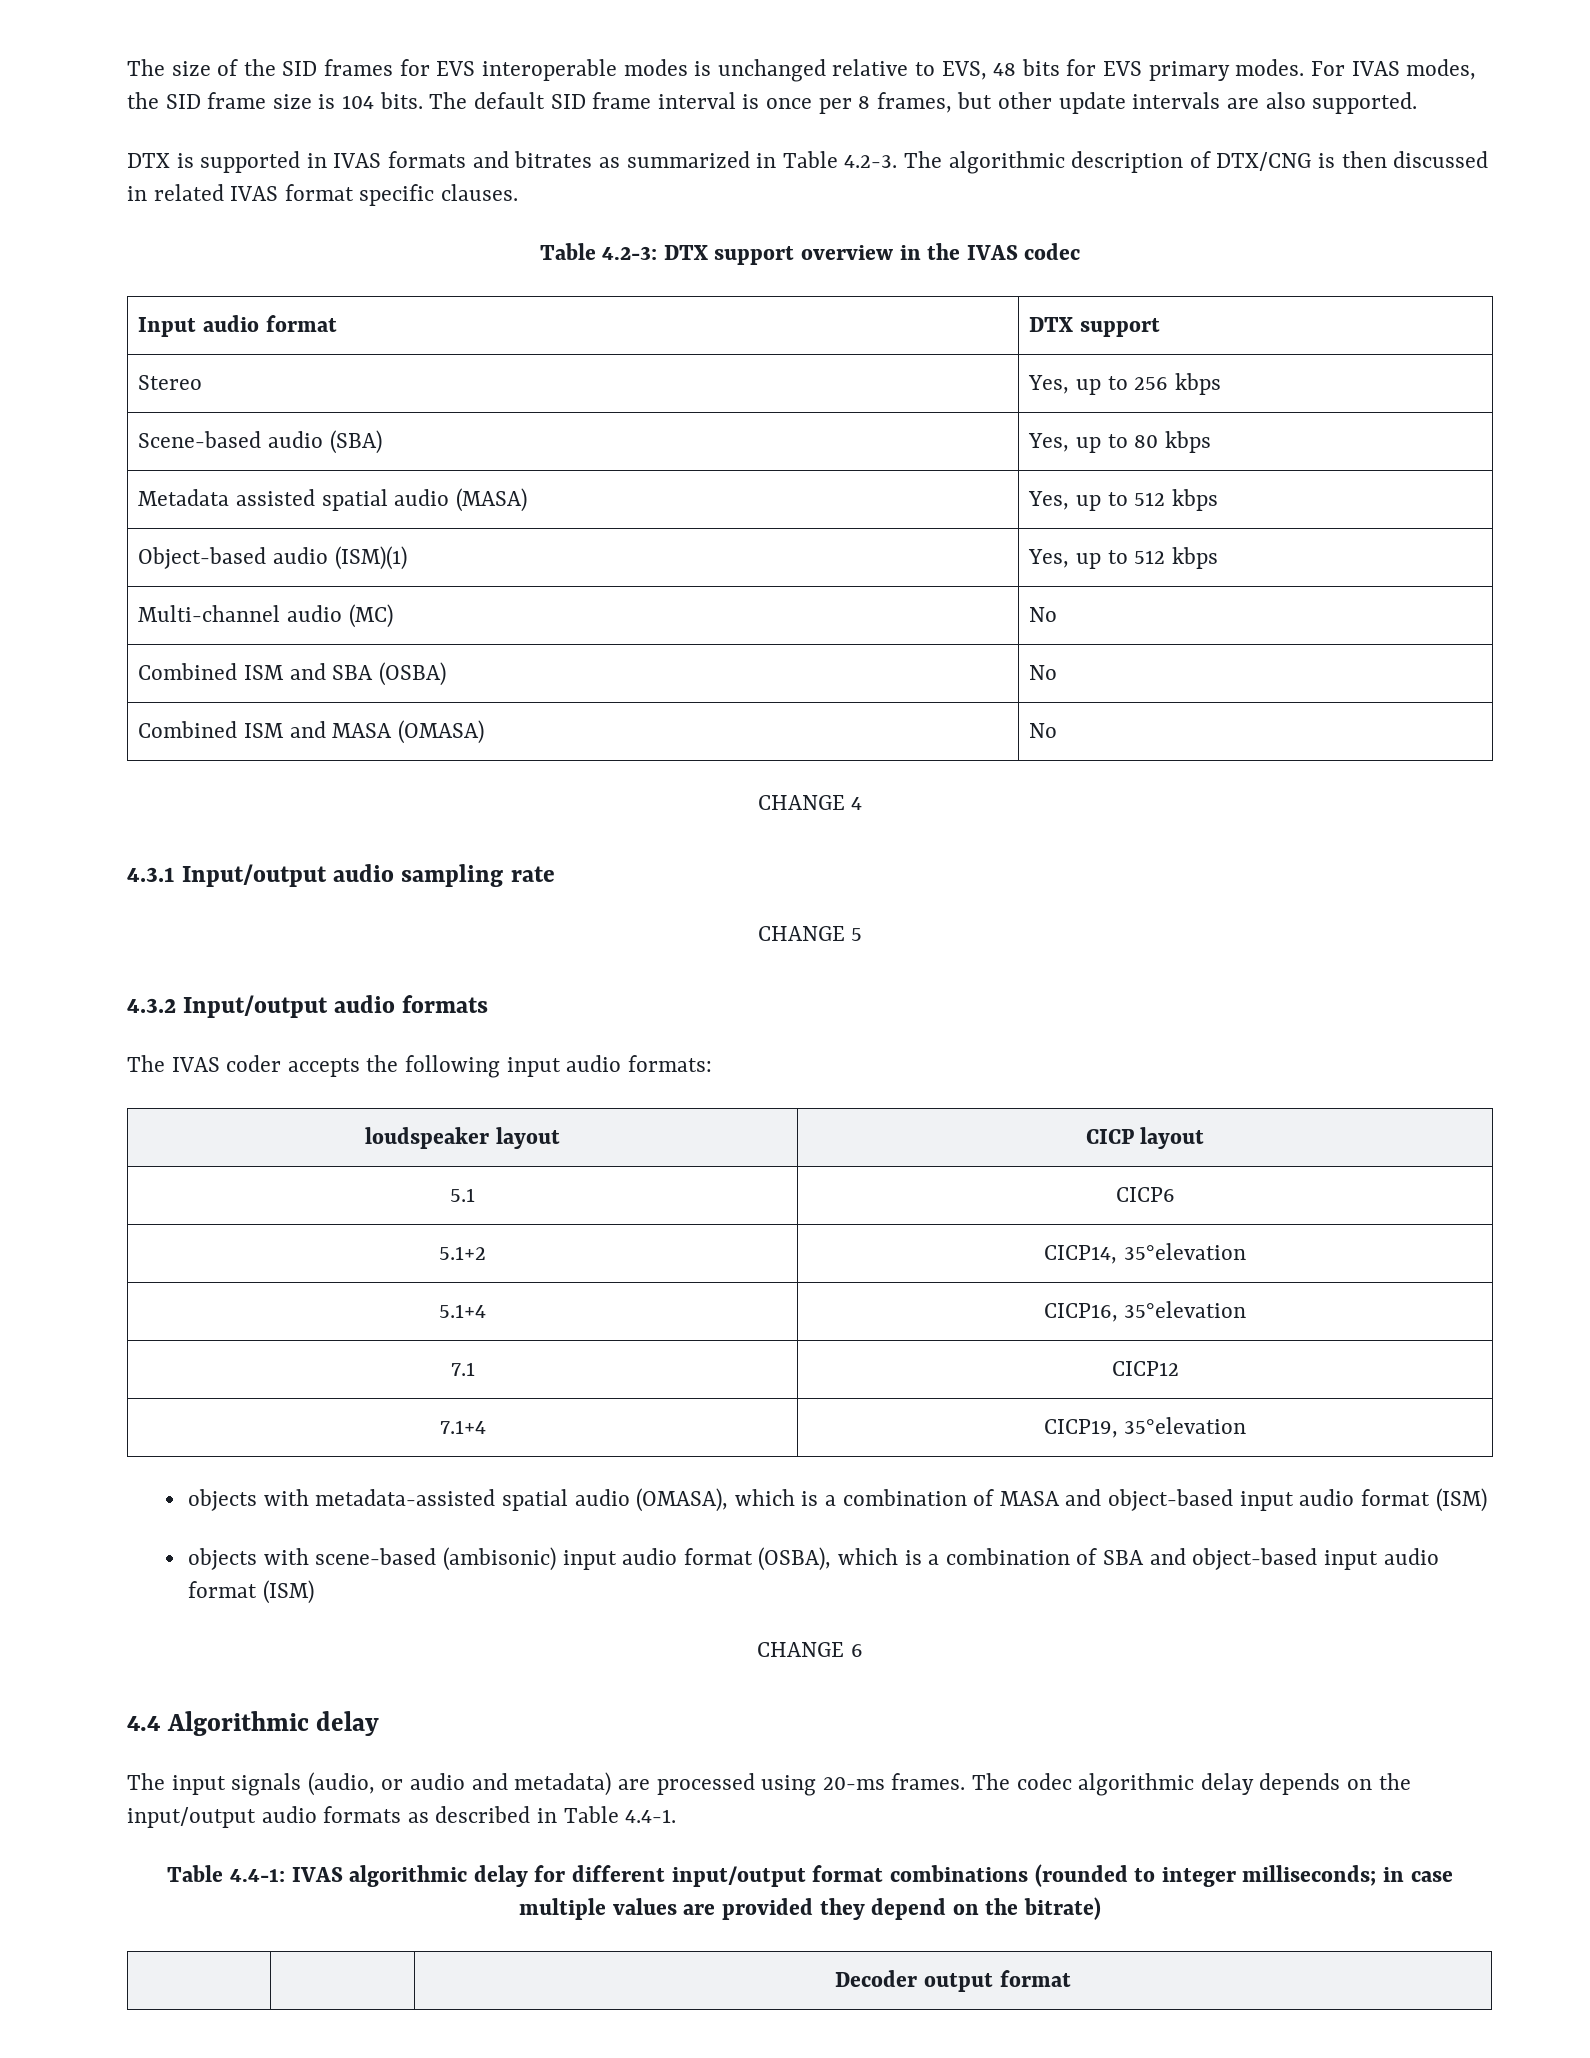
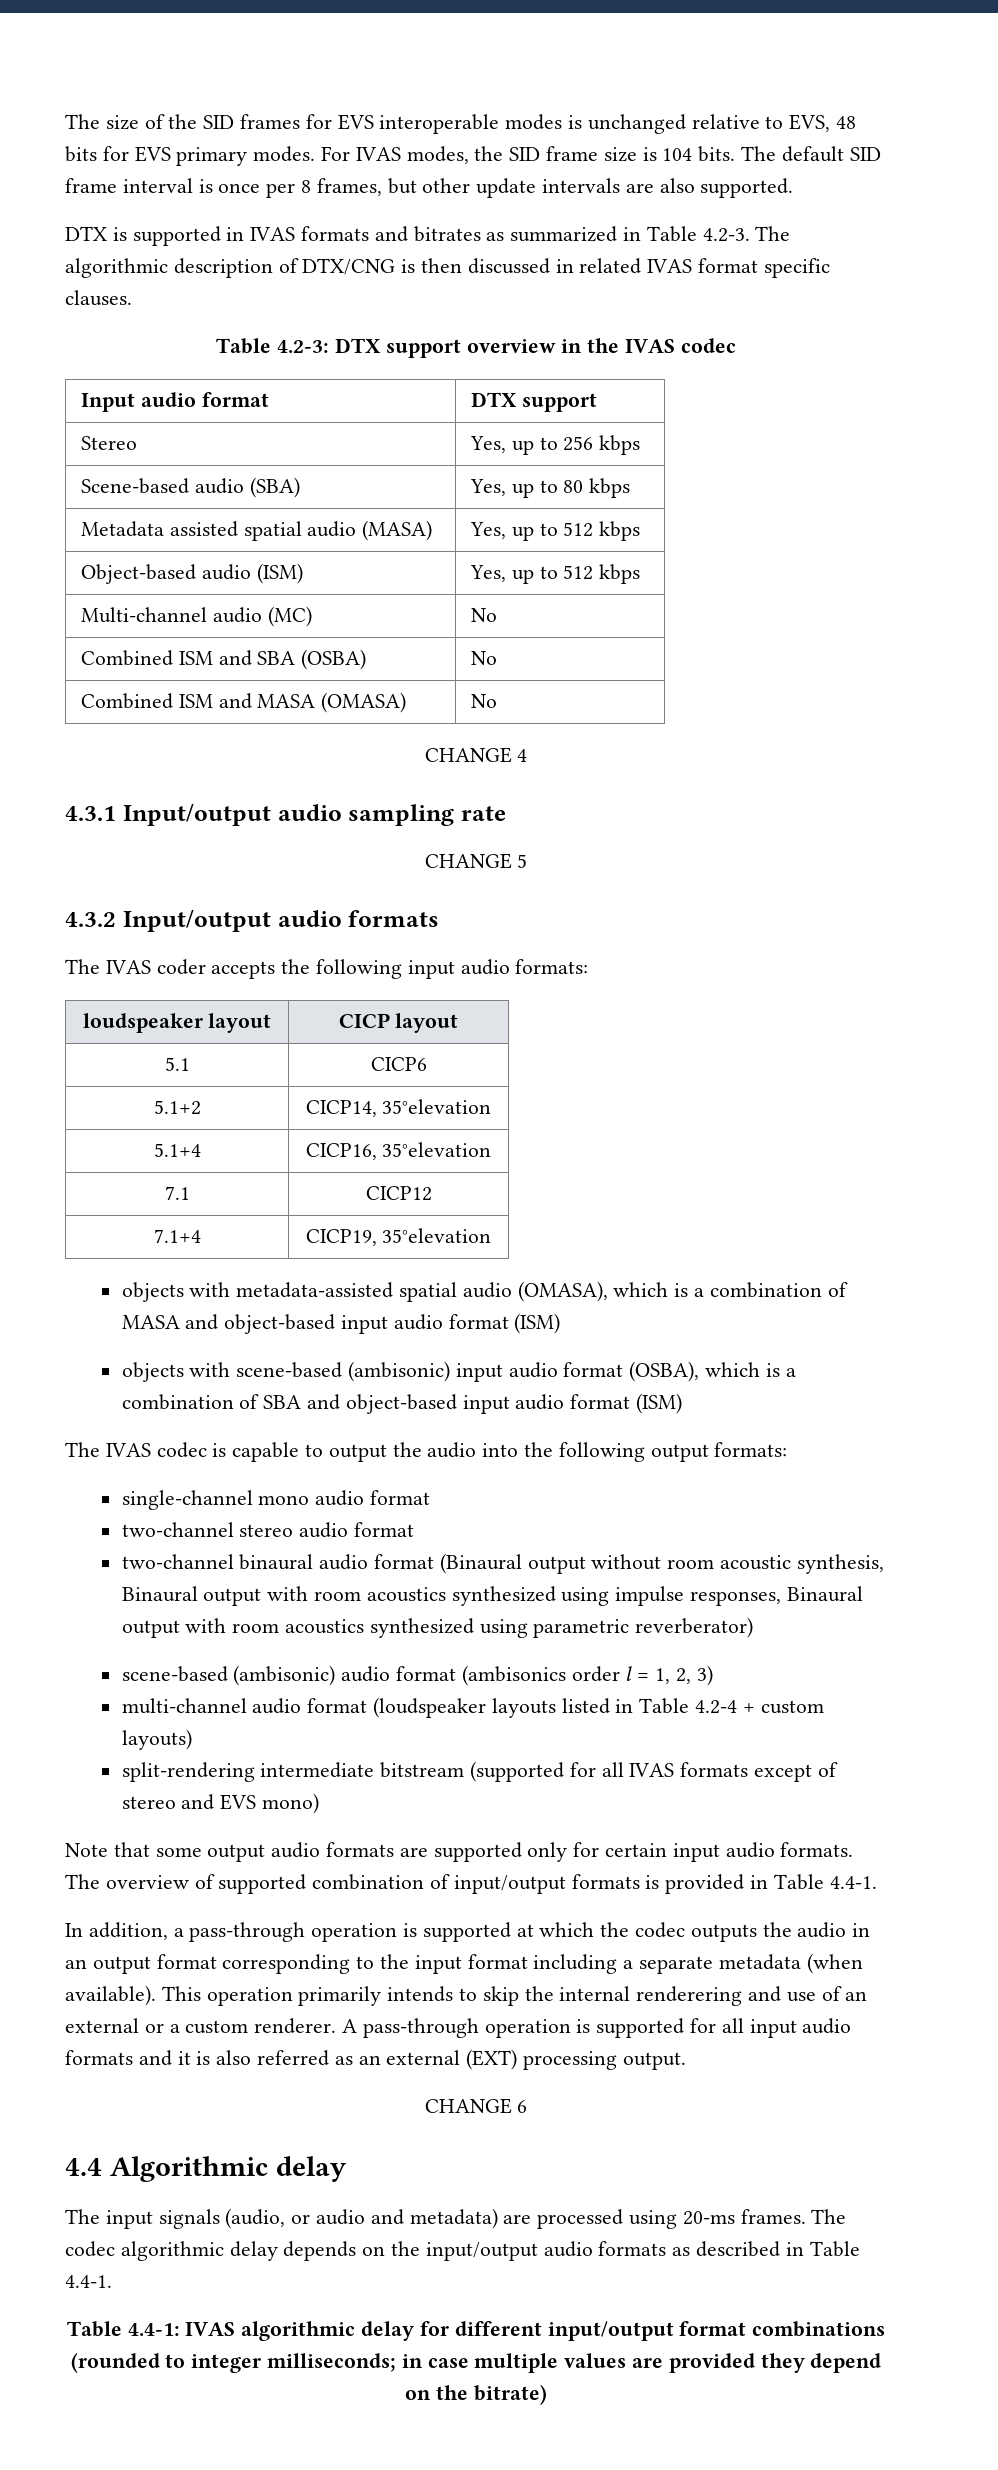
- Object-based audio (ISM)(1) | Yes, up to 512 kbps
+ Object-based audio (ISM) | Yes, up to 512 kbps
+ The IVAS codec is capable to output the audio into the following output formats:
+ single-channel mono audio format
+ two-channel stereo audio format
+ two-channel binaural audio format (Binaural output without room acoustic synthesis, Binaural output with room acoustics synthesized using impulse responses, Binaural output with room acoustics synthesized using parametric reverberator)
+ scene-based (ambisonic) audio format (ambisonics order l = 1, 2, 3)
+ multi-channel audio format (loudspeaker layouts listed in Table 4.2-4 + custom layouts)
+ split-rendering intermediate bitstream (supported for all IVAS formats except of stereo and EVS mono)
+ Note that some output audio formats are supported only for certain input audio formats. The overview of supported combination of input/output formats is provided in Table 4.4-1.
+ In addition, a pass-through operation is supported at which the codec outputs the audio in an output format corresponding to the input format including a separate metadata (when available). This operation primarily intends to skip the internal renderering and use of an external or a custom renderer. A pass-through operation is supported for all input audio formats and it is also referred as an external (EXT) processing output.
- | | Decoder output format

